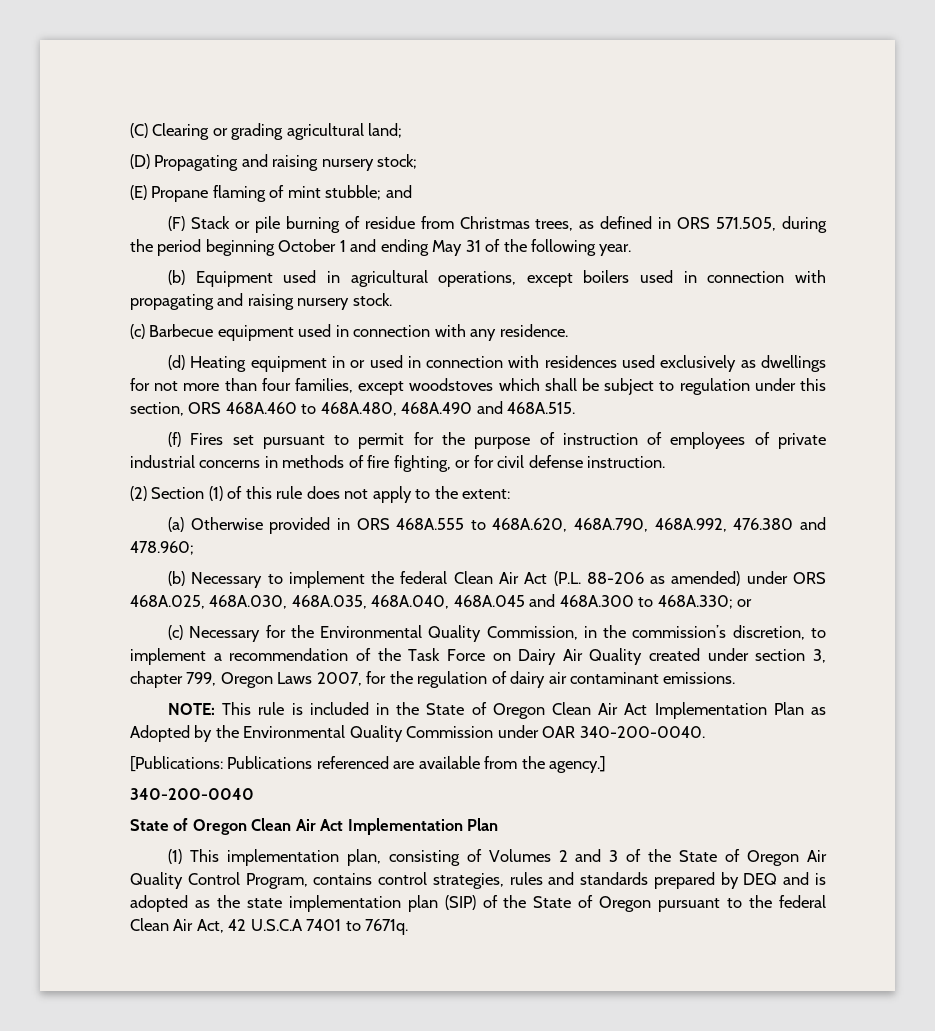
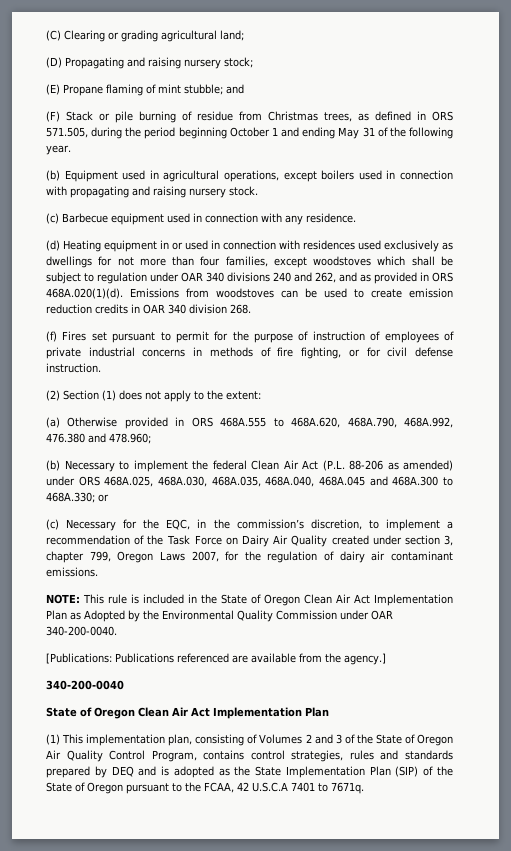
- (d) Heating equipment in or used in connection with residences used exclusively as dwellings for not more than four families, except woodstoves which shall be subject to regulation under this section, ORS 468A.460 to 468A.480, 468A.490 and 468A.515.
+ (d) Heating equipment in or used in connection with residences used exclusively as dwellings for not more than four families, except woodstoves which shall be subject to regulation under OAR 340 divisions 240 and 262, and as provided in ORS 468A.020(1)(d). Emissions from woodstoves can be used to create emission reduction credits in OAR 340 division 268.
- (2) Section (1) of this rule does not apply to the extent:
+ (2) Section (1) does not apply to the extent:
- (c) Necessary for the Environmental Quality Commission, in the commission’s discretion, to implement a recommendation of the Task Force on Dairy Air Quality created under section 3, chapter 799, Oregon Laws 2007, for the regulation of dairy air contaminant emissions.
+ (c) Necessary for the EQC, in the commission’s discretion, to implement a recommendation of the Task Force on Dairy Air Quality created under section 3, chapter 799, Oregon Laws 2007, for the regulation of dairy air contaminant emissions.
- (1) This implementation plan, consisting of Volumes 2 and 3 of the State of Oregon Air Quality Control Program, contains control strategies, rules and standards prepared by DEQ and is adopted as the state implementation plan (SIP) of the State of Oregon pursuant to the federal Clean Air Act, 42 U.S.C.A 7401 to 7671q.
+ (1) This implementation plan, consisting of Volumes 2 and 3 of the State of Oregon Air Quality Control Program, contains control strategies, rules and standards prepared by DEQ and is adopted as the State Implementation Plan (SIP) of the State of Oregon pursuant to the FCAA, 42 U.S.C.A 7401 to 7671q.

